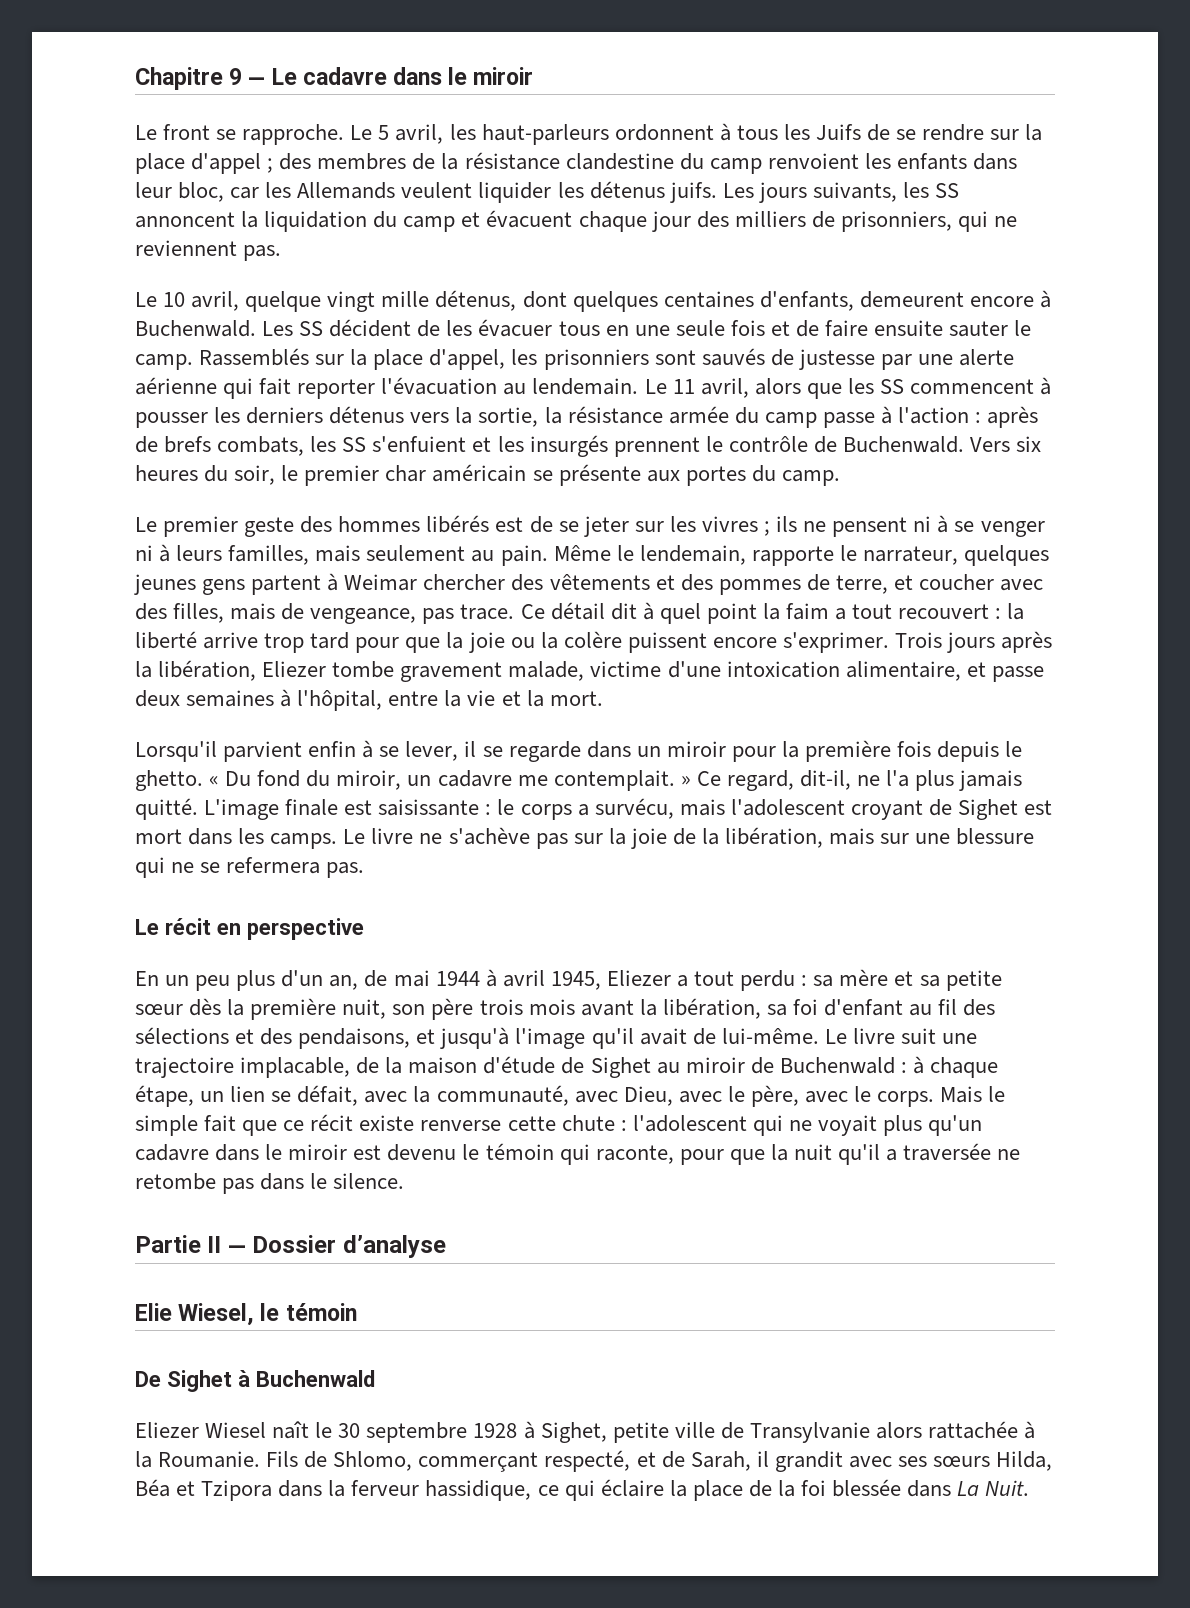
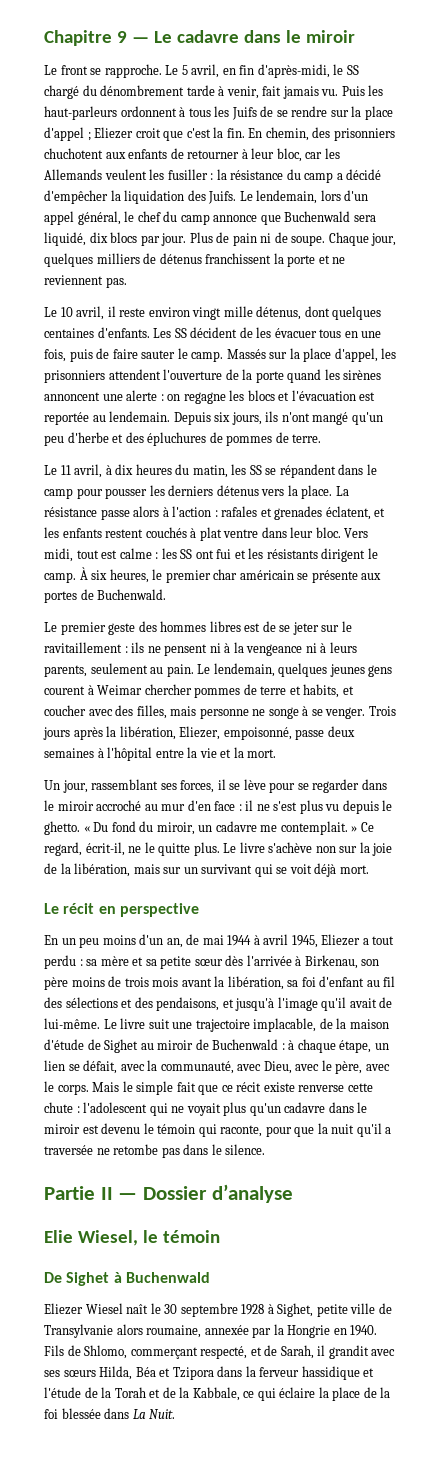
- Le 5 avril, les haut-parleurs ordonnent à tous les Juifs de se rendre sur la place d'appel ; des membres de la résistance clandestine du camp renvoient les enfants dans leur bloc, car les Allemands veulent liquider les détenus juifs. Les jours suivants, les SS annoncent la liquidation du camp et évacuent chaque jour des milliers de prisonniers, qui ne reviennent pas.
+ Le 5 avril, en fin d'après-midi, le SS chargé du dénombrement tarde à venir, fait jamais vu. Puis les haut-parleurs ordonnent à tous les Juifs de se rendre sur la place d'appel ; Eliezer croit que c'est la fin. En chemin, des prisonniers chuchotent aux enfants de retourner à leur bloc, car les Allemands veulent les fusiller : la résistance du camp a décidé d'empêcher la liquidation des Juifs. Le lendemain, lors d'un appel général, le chef du camp annonce que Buchenwald sera liquidé, dix blocs par jour. Plus de pain ni de soupe. Chaque jour, quelques milliers de détenus franchissent la porte et ne reviennent pas.
- Le 10 avril, quelque vingt mille détenus, dont quelques centaines d'enfants, demeurent encore à Buchenwald.
+ Le 10 avril, il reste environ vingt mille détenus, dont quelques centaines d'enfants.
- Les SS décident de les évacuer tous en une seule fois et de faire ensuite sauter le camp.
+ Les SS décident de les évacuer tous en une fois, puis de faire sauter le camp.
- Rassemblés sur la place d'appel, les prisonniers sont sauvés de justesse par une alerte aérienne qui fait reporter l'évacuation au lendemain. Le 11 avril, alors que les SS commencent à pousser les derniers détenus vers la sortie, la résistance armée du camp passe à l'action : après de brefs combats, les SS s'enfuient et les insurgés prennent le contrôle de Buchenwald. Vers six heures du soir, le premier char américain se présente aux portes du camp.
+ Massés sur la place d'appel, les prisonniers attendent l'ouverture de la porte quand les sirènes annoncent une alerte : on regagne les blocs et l'évacuation est reportée au lendemain. Depuis six jours, ils n'ont mangé qu'un peu d'herbe et des épluchures de pommes de terre.
+ Le 11 avril, à dix heures du matin, les SS se répandent dans le camp pour pousser les derniers détenus vers la place. La résistance passe alors à l'action : rafales et grenades éclatent, et les enfants restent couchés à plat ventre dans leur bloc. Vers midi, tout est calme : les SS ont fui et les résistants dirigent le camp. À six heures, le premier char américain se présente aux portes de Buchenwald.
- Le premier geste des hommes libérés est de se jeter sur les vivres ; ils ne pensent ni à se venger ni à leurs familles, mais seulement au pain.
+ Le premier geste des hommes libres est de se jeter sur le ravitaillement : ils ne pensent ni à la vengeance ni à leurs parents, seulement au pain.
- Même le lendemain, rapporte le narrateur, quelques jeunes gens partent à Weimar chercher des vêtements et des pommes de terre, et coucher avec des filles, mais de vengeance, pas trace. Ce détail dit à quel point la faim a tout recouvert : la liberté arrive trop tard pour que la joie ou la colère puissent encore s'exprimer.
+ Le lendemain, quelques jeunes gens courent à Weimar chercher pommes de terre et habits, et coucher avec des filles, mais personne ne songe à se venger.
- Trois jours après la libération, Eliezer tombe gravement malade, victime d'une intoxication alimentaire, et passe deux semaines à l'hôpital, entre la vie et la mort.
+ Trois jours après la libération, Eliezer, empoisonné, passe deux semaines à l'hôpital entre la vie et la mort.
- Lorsqu'il parvient enfin à se lever, il se regarde dans un miroir pour la première fois depuis le ghetto.
+ Un jour, rassemblant ses forces, il se lève pour se regarder dans le miroir accroché au mur d'en face : il ne s'est plus vu depuis le ghetto.
- « Du fond du miroir, un cadavre me contemplait. » Ce regard, dit-il, ne l'a plus jamais quitté. L'image finale est saisissante : le corps a survécu, mais l'adolescent croyant de Sighet est mort dans les camps. Le livre ne s'achève pas sur la joie de la libération, mais sur une blessure qui ne se refermera pas.
+ « Du fond du miroir, un cadavre me contemplait. » Ce regard, écrit-il, ne le quitte plus. Le livre s'achève non sur la joie de la libération, mais sur un survivant qui se voit déjà mort.
- En un peu plus d'un an, de mai 1944 à avril 1945, Eliezer a tout perdu : sa mère et sa petite sœur dès la première nuit, son père trois mois avant la libération, sa foi d'enfant au fil des sélections et des pendaisons, et jusqu'à l'image qu'il avait de lui-même.
+ En un peu moins d'un an, de mai 1944 à avril 1945, Eliezer a tout perdu : sa mère et sa petite sœur dès l'arrivée à Birkenau, son père moins de trois mois avant la libération, sa foi d'enfant au fil des sélections et des pendaisons, et jusqu'à l'image qu'il avait de lui-même.
- Eliezer Wiesel naît le 30 septembre 1928 à Sighet, petite ville de Transylvanie alors rattachée à la Roumanie.
+ Eliezer Wiesel naît le 30 septembre 1928 à Sighet, petite ville de Transylvanie alors roumaine, annexée par la Hongrie en 1940.
- Fils de Shlomo, commerçant respecté, et de Sarah, il grandit avec ses sœurs Hilda, Béa et Tzipora dans la ferveur hassidique, ce qui éclaire la place de la foi blessée dans La Nuit.
+ Fils de Shlomo, commerçant respecté, et de Sarah, il grandit avec ses sœurs Hilda, Béa et Tzipora dans la ferveur hassidique et l'étude de la Torah et de la Kabbale, ce qui éclaire la place de la foi blessée dans La Nuit.

